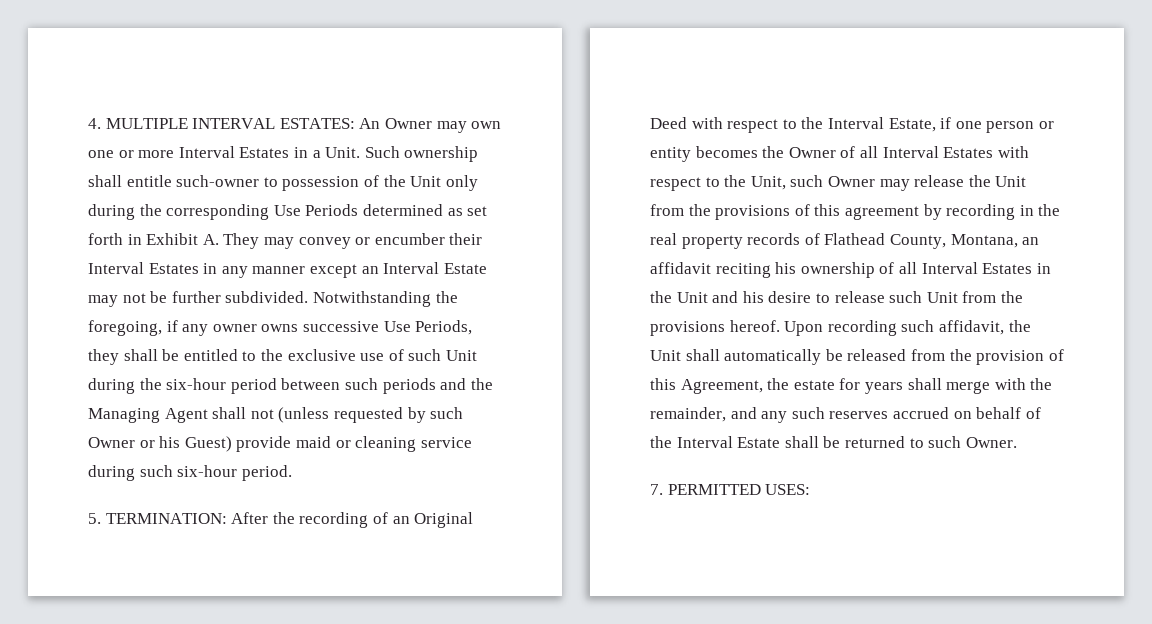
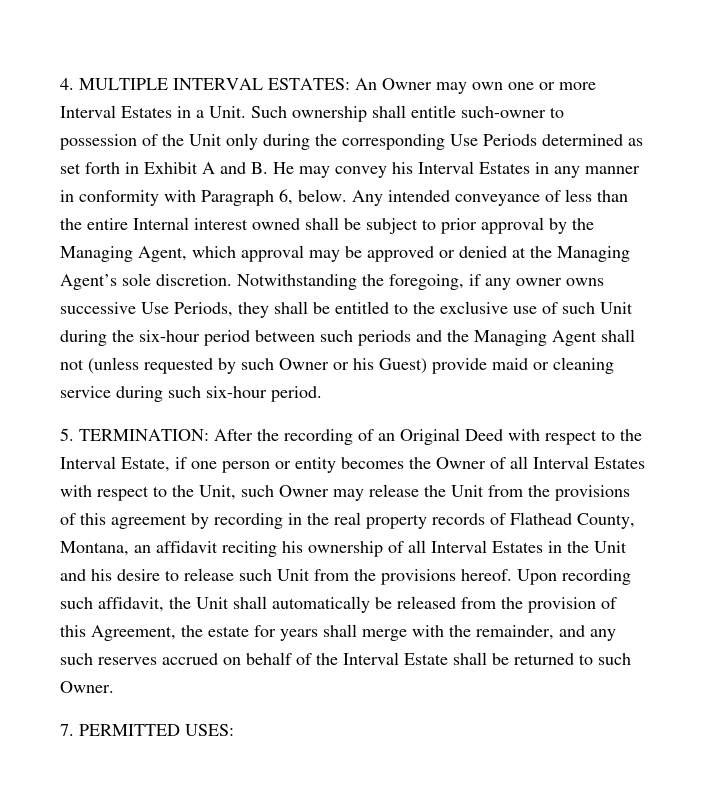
- Such ownership shall entitle such-owner to possession of the Unit only during the corresponding Use Periods determined as set forth in Exhibit A. They may convey or encumber their Interval Estates in any manner except an Interval Estate may not be further subdivided.
+ Such ownership shall entitle such-owner to possession of the Unit only during the corresponding Use Periods determined as set forth in Exhibit A and B. He may convey his Interval Estates in any manner in conformity with Paragraph 6, below. Any intended conveyance of less than the entire Internal interest owned shall be subject to prior approval by the Managing Agent, which approval may be approved or denied at the Managing Agent’s sole discretion.

